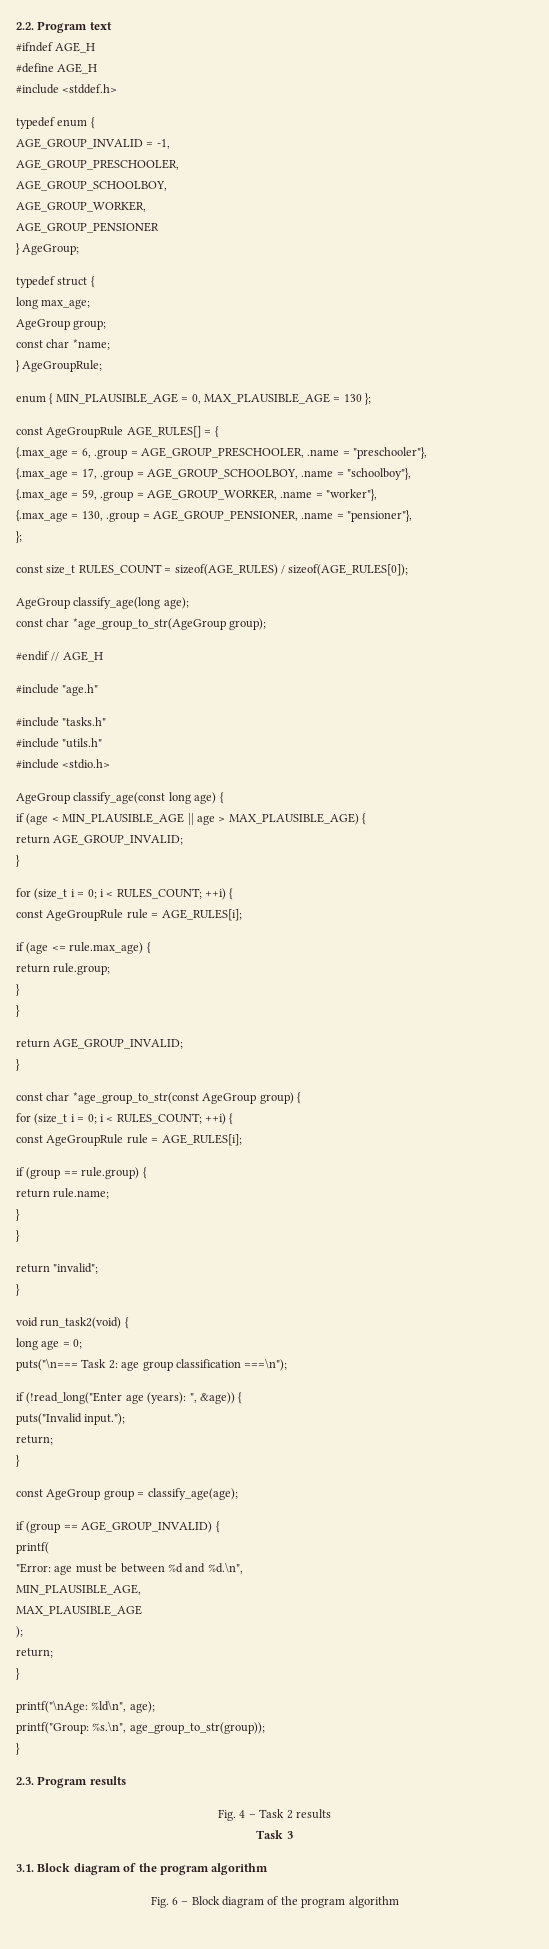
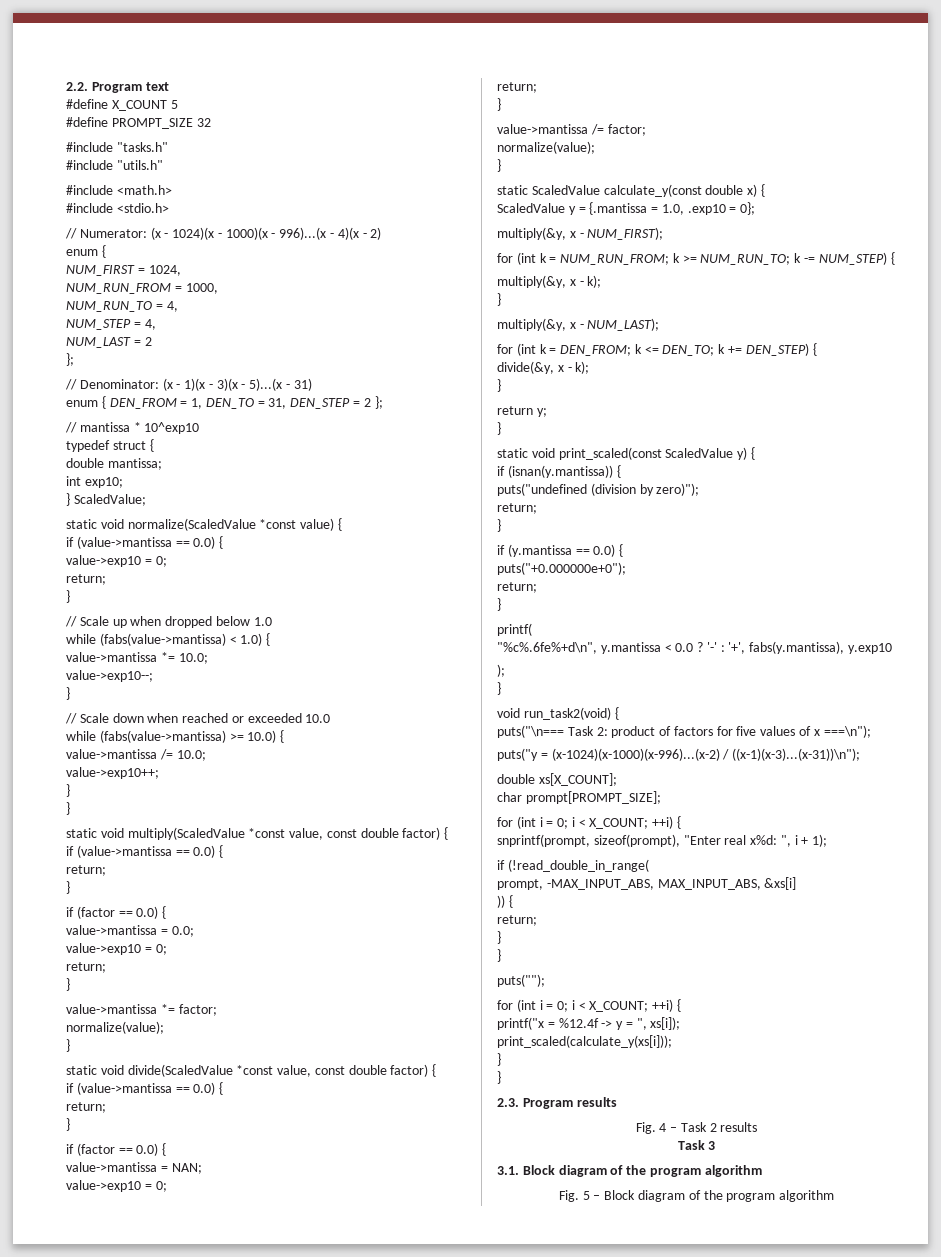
- #ifndef AGE_H
- #define AGE_H
- #include <stddef.h>
- typedef enum {
- AGE_GROUP_INVALID = -1,
- AGE_GROUP_PRESCHOOLER,
- AGE_GROUP_SCHOOLBOY,
- AGE_GROUP_WORKER,
- AGE_GROUP_PENSIONER
- } AgeGroup;
- typedef struct {
- long max_age;
- AgeGroup group;
- const char *name;
- } AgeGroupRule;
- enum { MIN_PLAUSIBLE_AGE = 0, MAX_PLAUSIBLE_AGE = 130 };
- const AgeGroupRule AGE_RULES[] = {
- {.max_age = 6, .group = AGE_GROUP_PRESCHOOLER, .name = "preschooler"},
- {.max_age = 17, .group = AGE_GROUP_SCHOOLBOY, .name = "schoolboy"},
- {.max_age = 59, .group = AGE_GROUP_WORKER, .name = "worker"},
- {.max_age = 130, .group = AGE_GROUP_PENSIONER, .name = "pensioner"},
- };
- const size_t RULES_COUNT = sizeof(AGE_RULES) / sizeof(AGE_RULES[0]);
- AgeGroup classify_age(long age);
- const char *age_group_to_str(AgeGroup group);
- #endif // AGE_H
- #include "age.h"
+ #define X_COUNT 5
+ #define PROMPT_SIZE 32
+ #include <math.h>
- AgeGroup classify_age(const long age) {
- if (age < MIN_PLAUSIBLE_AGE || age > MAX_PLAUSIBLE_AGE) {
- return AGE_GROUP_INVALID;
+ // Numerator: (x - 1024)(x - 1000)(x - 996)...(x - 4)(x - 2)
+ enum {
+ NUM_FIRST = 1024,
+ NUM_RUN_FROM = 1000,
+ NUM_RUN_TO = 4,
+ NUM_STEP = 4,
+ NUM_LAST = 2
+ };
+ // Denominator: (x - 1)(x - 3)(x - 5)...(x - 31)
+ enum { DEN_FROM = 1, DEN_TO = 31, DEN_STEP = 2 };
+ // mantissa * 10^exp10
+ typedef struct {
+ double mantissa;
+ int exp10;
+ } ScaledValue;
+ static void normalize(ScaledValue *const value) {
+ if (value->mantissa == 0.0) {
+ value->exp10 = 0;
+ return;
  }
- for (size_t i = 0; i < RULES_COUNT; ++i) {
- const AgeGroupRule rule = AGE_RULES[i];
- if (age <= rule.max_age) {
- return rule.group;
+ // Scale up when dropped below 1.0
+ while (fabs(value->mantissa) < 1.0) {
+ value->mantissa *= 10.0;
+ value->exp10--;
+ }
+ // Scale down when reached or exceeded 10.0
+ while (fabs(value->mantissa) >= 10.0) {
+ value->mantissa /= 10.0;
+ value->exp10++;
  }
  }
- return AGE_GROUP_INVALID;
+ static void multiply(ScaledValue *const value, const double factor) {
+ if (value->mantissa == 0.0) {
+ return;
  }
- const char *age_group_to_str(const AgeGroup group) {
- for (size_t i = 0; i < RULES_COUNT; ++i) {
- const AgeGroupRule rule = AGE_RULES[i];
- if (group == rule.group) {
- return rule.name;
+ if (factor == 0.0) {
+ value->mantissa = 0.0;
+ value->exp10 = 0;
+ return;
  }
+ value->mantissa *= factor;
+ normalize(value);
  }
- return "invalid";
+ static void divide(ScaledValue *const value, const double factor) {
+ if (value->mantissa == 0.0) {
+ return;
+ }
+ if (factor == 0.0) {
+ value->mantissa = NAN;
+ value->exp10 = 0;
+ return;
+ }
+ value->mantissa /= factor;
+ normalize(value);
+ }
+ static ScaledValue calculate_y(const double x) {
+ ScaledValue y = {.mantissa = 1.0, .exp10 = 0};
+ multiply(&y, x - NUM_FIRST);
+ for (int k = NUM_RUN_FROM; k >= NUM_RUN_TO; k -= NUM_STEP) {
+ multiply(&y, x - k);
+ }
+ multiply(&y, x - NUM_LAST);
+ for (int k = DEN_FROM; k <= DEN_TO; k += DEN_STEP) {
+ divide(&y, x - k);
+ }
+ return y;
+ }
+ static void print_scaled(const ScaledValue y) {
+ if (isnan(y.mantissa)) {
+ puts("undefined (division by zero)");
+ return;
+ }
+ if (y.mantissa == 0.0) {
+ puts("+0.000000e+0");
+ return;
+ }
+ printf(
+ "%c%.6fe%+d\n", y.mantissa < 0.0 ? '-' : '+', fabs(y.mantissa), y.exp10
+ );
- long age = 0;
- puts("\n=== Task 2: age group classification ===\n");
- if (!read_long("Enter age (years): ", &age)) {
- puts("Invalid input.");
+ puts("\n=== Task 2: product of factors for five values of x ===\n");
+ puts("y = (x-1024)(x-1000)(x-996)...(x-2) / ((x-1)(x-3)...(x-31))\n");
+ double xs[X_COUNT];
+ char prompt[PROMPT_SIZE];
+ for (int i = 0; i < X_COUNT; ++i) {
+ snprintf(prompt, sizeof(prompt), "Enter real x%d: ", i + 1);
+ if (!read_double_in_range(
+ prompt, -MAX_INPUT_ABS, MAX_INPUT_ABS, &xs[i]
+ )) {
  return;
  }
- const AgeGroup group = classify_age(age);
- if (group == AGE_GROUP_INVALID) {
- printf(
- "Error: age must be between %d and %d.\n",
- MIN_PLAUSIBLE_AGE,
- MAX_PLAUSIBLE_AGE
- );
- return;
  }
- printf("\nAge: %ld\n", age);
- printf("Group: %s.\n", age_group_to_str(group));
+ puts("");
+ for (int i = 0; i < X_COUNT; ++i) {
+ printf("x = %12.4f -> y = ", xs[i]);
+ print_scaled(calculate_y(xs[i]));
+ }
- Fig. 6 – Block diagram of the program algorithm
+ Fig. 5 – Block diagram of the program algorithm

